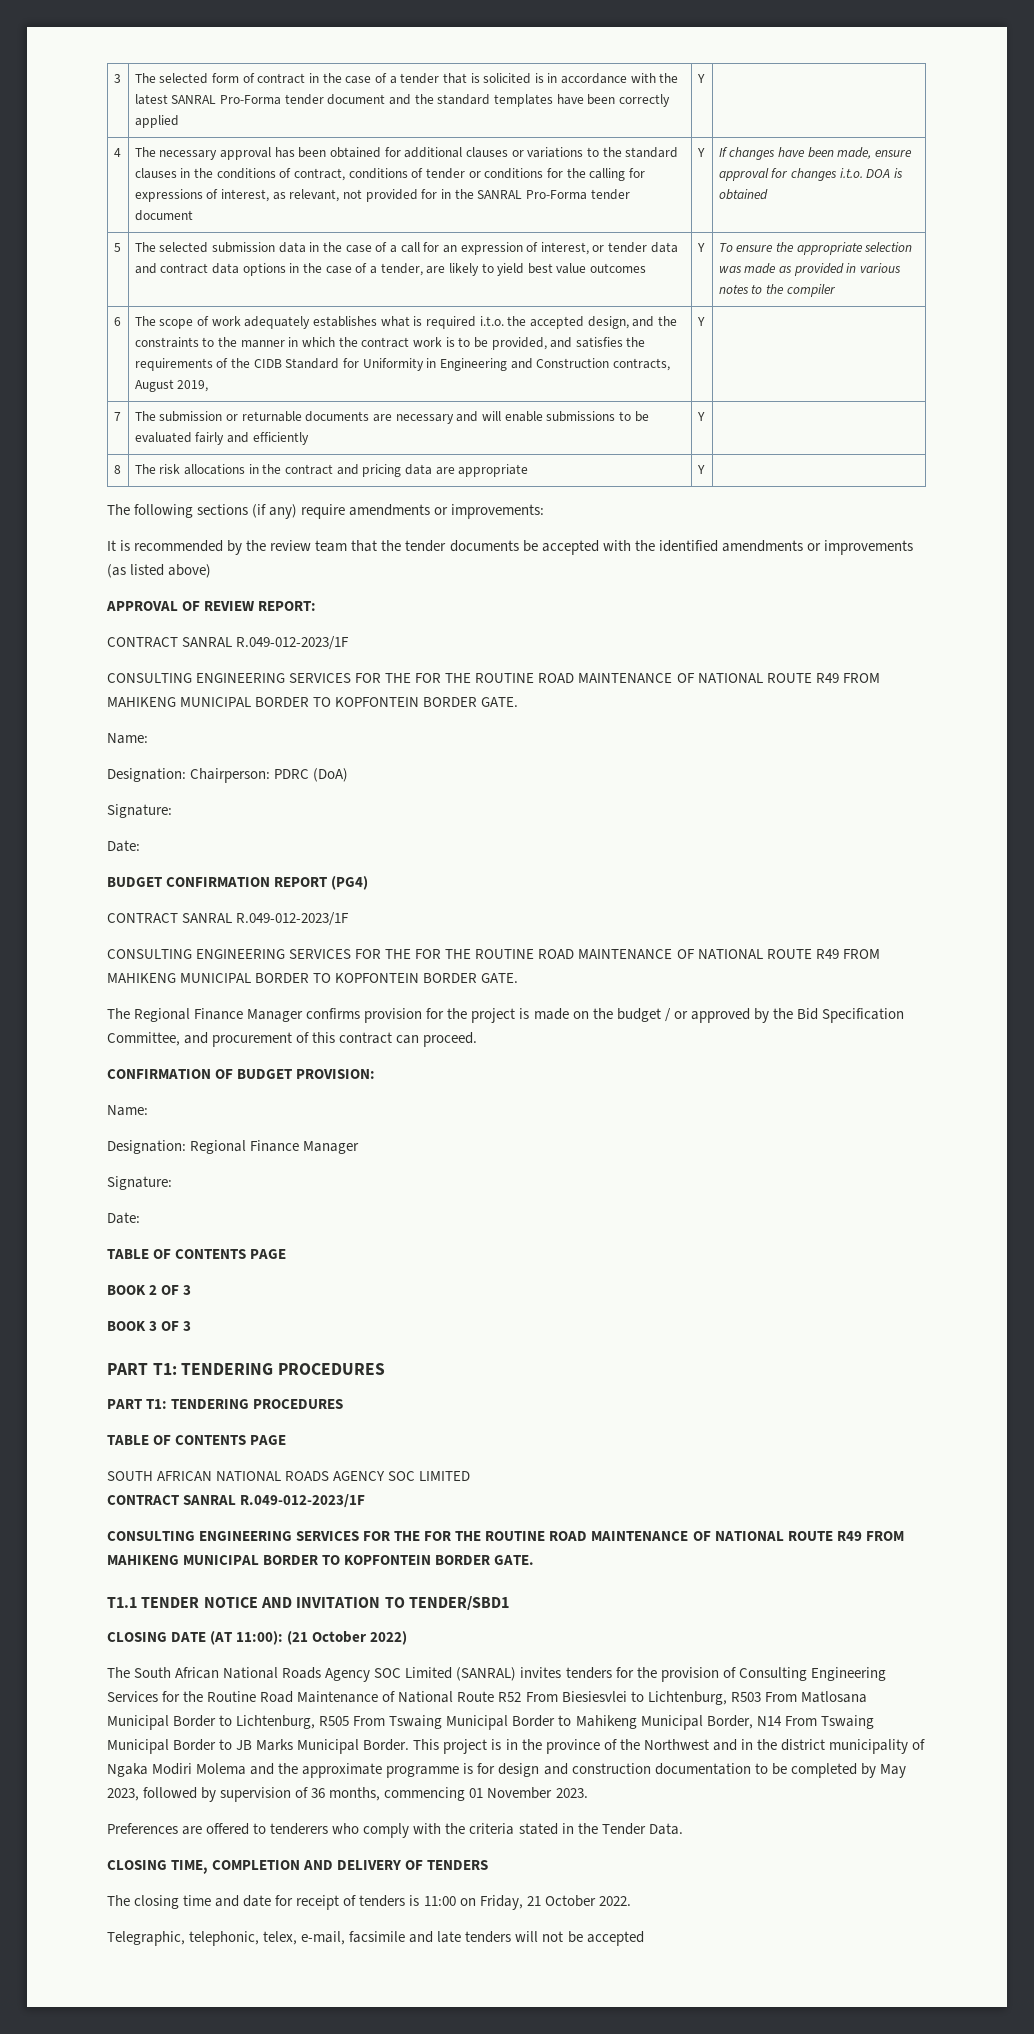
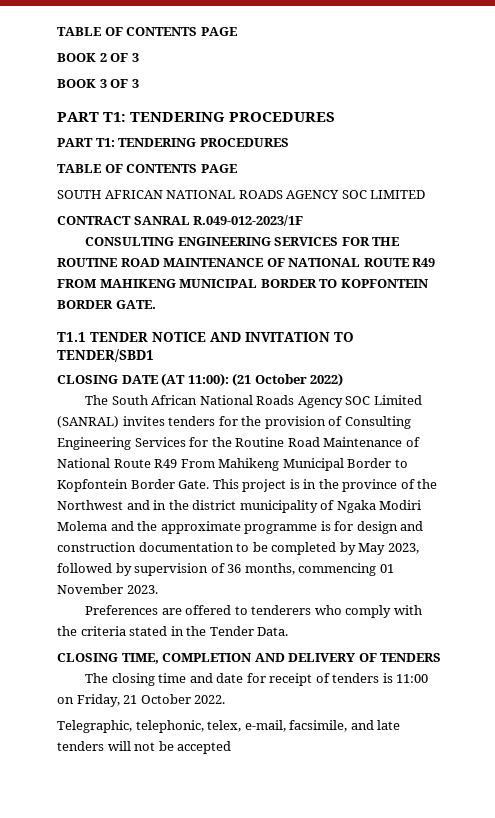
- 3 | The selected form of contract in the case of a tender that is solicited is in accordance with the latest SANRAL Pro-Forma tender document and the standard templates have been correctly applied | Y |
- 4 | The necessary approval has been obtained for additional clauses or variations to the standard clauses in the conditions of contract, conditions of tender or conditions for the calling for expressions of interest, as relevant, not provided for in the SANRAL Pro-Forma tender document | Y | If changes have been made, ensure approval for changes i.t.o. DOA is obtained
- 5 | The selected submission data in the case of a call for an expression of interest, or tender data and contract data options in the case of a tender, are likely to yield best value outcomes | Y | To ensure the appropriate selection was made as provided in various notes to the compiler
- 6 | The scope of work adequately establishes what is required i.t.o. the accepted design, and the constraints to the manner in which the contract work is to be provided, and satisfies the requirements of the CIDB Standard for Uniformity in Engineering and Construction contracts, August 2019, | Y |
- 7 | The submission or returnable documents are necessary and will enable submissions to be evaluated fairly and efficiently | Y |
- 8 | The risk allocations in the contract and pricing data are appropriate | Y |
- The following sections (if any) require amendments or improvements:
- It is recommended by the review team that the tender documents be accepted with the identified amendments or improvements (as listed above)
- APPROVAL OF REVIEW REPORT:
- CONTRACT SANRAL R.049-012-2023/1F
- CONSULTING ENGINEERING SERVICES FOR THE FOR THE ROUTINE ROAD MAINTENANCE OF NATIONAL ROUTE R49 FROM MAHIKENG MUNICIPAL BORDER TO KOPFONTEIN BORDER GATE.
- Name:
- Designation: Chairperson: PDRC (DoA)
- Signature:
- Date:
- BUDGET CONFIRMATION REPORT (PG4)
- CONTRACT SANRAL R.049-012-2023/1F
- CONSULTING ENGINEERING SERVICES FOR THE FOR THE ROUTINE ROAD MAINTENANCE OF NATIONAL ROUTE R49 FROM MAHIKENG MUNICIPAL BORDER TO KOPFONTEIN BORDER GATE.
- The Regional Finance Manager confirms provision for the project is made on the budget / or approved by the Bid Specification Committee, and procurement of this contract can proceed.
- CONFIRMATION OF BUDGET PROVISION:
- Name:
- Designation: Regional Finance Manager
- Signature:
- Date:
  SOUTH AFRICAN NATIONAL ROADS AGENCY SOC LIMITED
  CONTRACT SANRAL R.049-012-2023/1F
- CONSULTING ENGINEERING SERVICES FOR THE FOR THE ROUTINE ROAD MAINTENANCE OF NATIONAL ROUTE R49 FROM MAHIKENG MUNICIPAL BORDER TO KOPFONTEIN BORDER GATE.
+ CONSULTING ENGINEERING SERVICES FOR THE ROUTINE ROAD MAINTENANCE OF NATIONAL ROUTE R49 FROM MAHIKENG MUNICIPAL BORDER TO KOPFONTEIN BORDER GATE.
- The South African National Roads Agency SOC Limited (SANRAL) invites tenders for the provision of Consulting Engineering Services for the Routine Road Maintenance of National Route R52 From Biesiesvlei to Lichtenburg, R503 From Matlosana Municipal Border to Lichtenburg, R505 From Tswaing Municipal Border to Mahikeng Municipal Border, N14 From Tswaing Municipal Border to JB Marks Municipal Border.
+ The South African National Roads Agency SOC Limited (SANRAL) invites tenders for the provision of Consulting Engineering Services for the Routine Road Maintenance of National Route R49 From Mahikeng Municipal Border to Kopfontein Border Gate.
- Telegraphic, telephonic, telex, e-mail, facsimile and late tenders will not be accepted
+ Telegraphic, telephonic, telex, e-mail, facsimile, and late tenders will not be accepted

